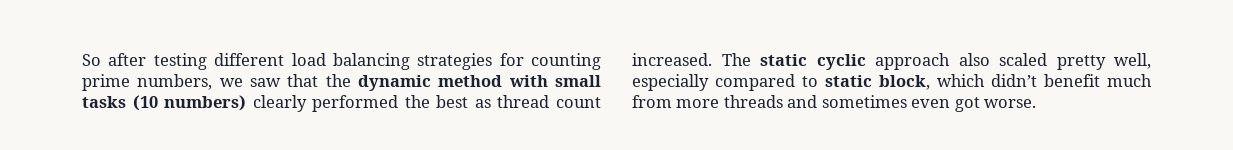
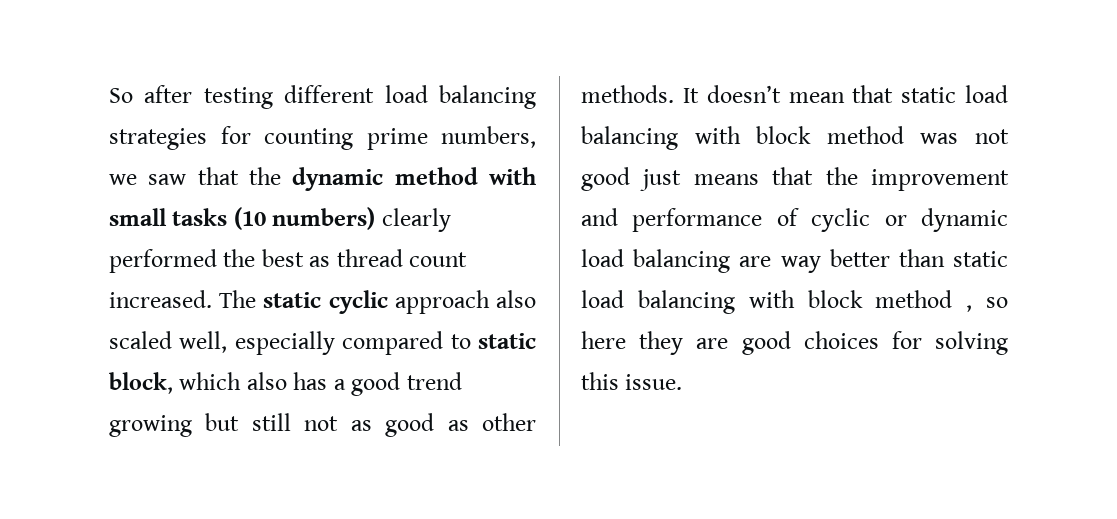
- The static cyclic approach also scaled pretty well, especially compared to static block, which didn’t benefit much from more threads and sometimes even got worse.
+ The static cyclic approach also scaled well, especially compared to static block, which also has a good trend growing but still not as good as other methods. It doesn’t mean that static load balancing with block method was not good just means that the improvement and performance of cyclic or dynamic load balancing are way better than static load balancing with block method , so here they are good choices for solving this issue.

